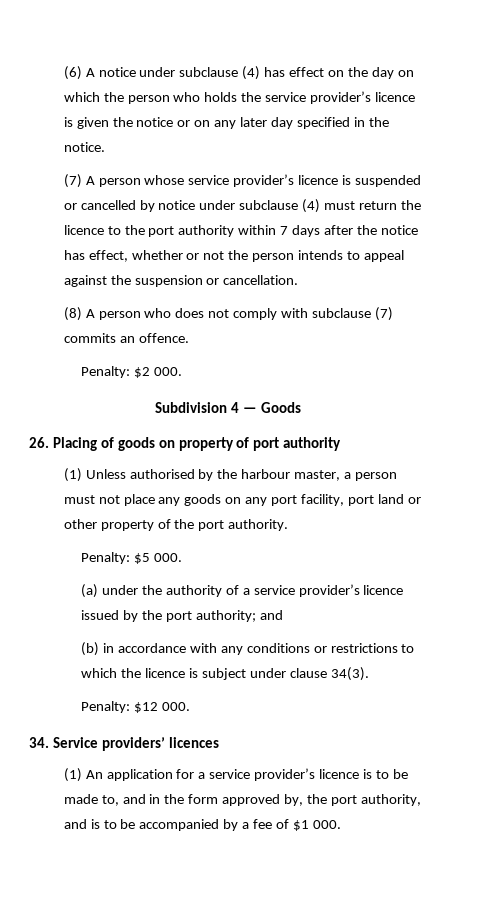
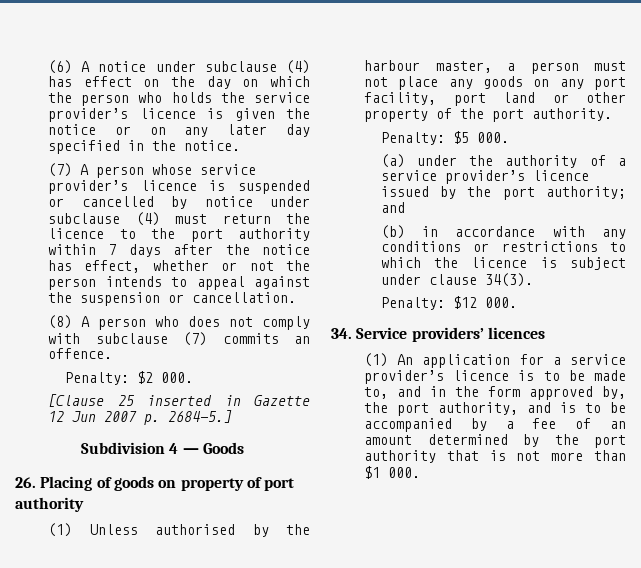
+ [Clause 25 inserted in Gazette 12 Jun 2007 p. 2684-5.]
- (1) An application for a service provider’s licence is to be made to, and in the form approved by, the port authority, and is to be accompanied by a fee of $1 000.
+ (1) An application for a service provider’s licence is to be made to, and in the form approved by, the port authority, and is to be accompanied by a fee of an amount determined by the port authority that is not more than $1 000.

